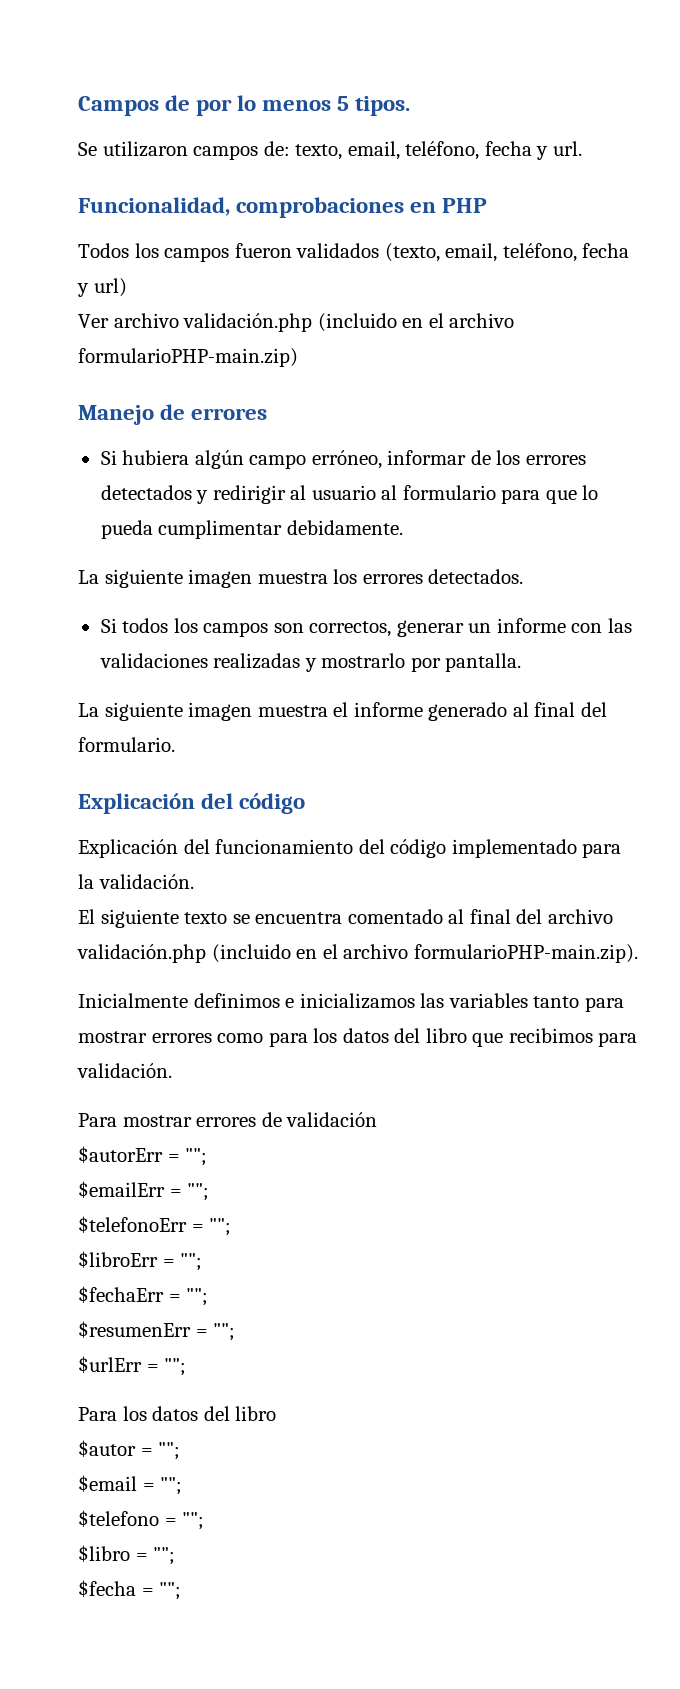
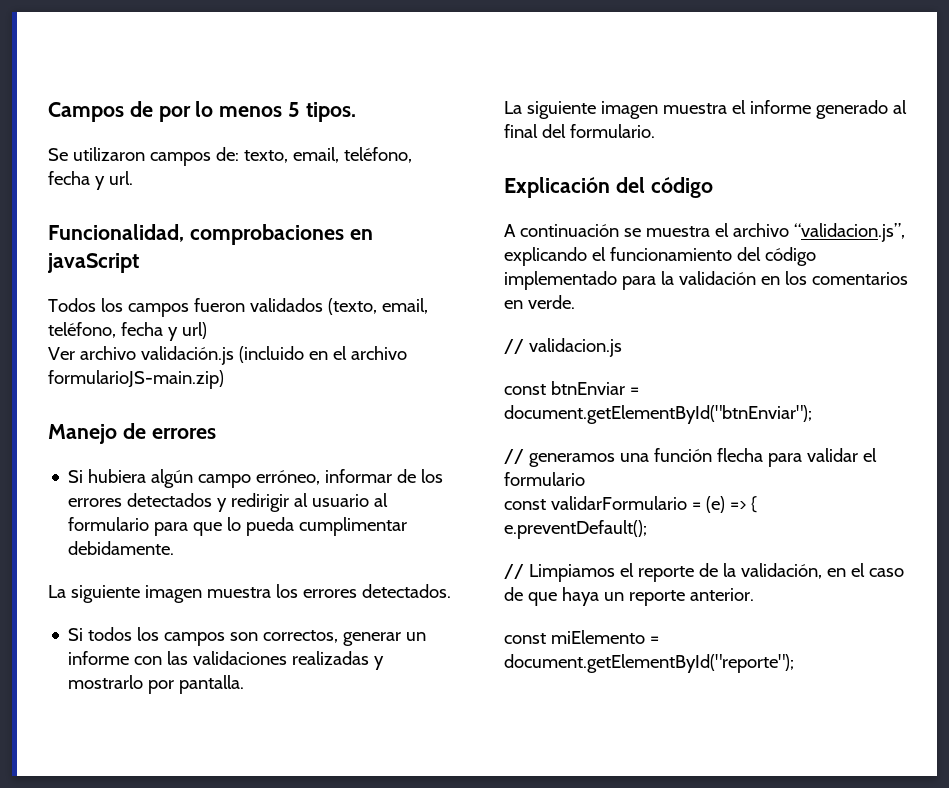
- Funcionalidad, comprobaciones en PHP
+ Funcionalidad, comprobaciones en javaScript
- Ver archivo validación.php (incluido en el archivo formularioPHP-main.zip)
+ Ver archivo validación.js (incluido en el archivo formularioJS-main.zip)
- Explicación del funcionamiento del código implementado para la validación.
- El siguiente texto se encuentra comentado al final del archivo validación.php (incluido en el archivo formularioPHP-main.zip).
- Inicialmente definimos e inicializamos las variables tanto para mostrar errores como para los datos del libro que recibimos para validación.
- Para mostrar errores de validación
- $autorErr = "";
- $emailErr = "";
- $telefonoErr = "";
- $libroErr = "";
- $fechaErr = "";
- $resumenErr = "";
- $urlErr = "";
- Para los datos del libro
- $autor = "";
- $email = "";
- $telefono = "";
- $libro = "";
- $fecha = "";
+ A continuación se muestra el archivo “validacion.js”, explicando el funcionamiento del código implementado para la validación en los comentarios en verde.
+ // validacion.js
+ const btnEnviar = document.getElementById("btnEnviar");
+ // generamos una función flecha para validar el formulario
+ const validarFormulario = (e) => {
+ e.preventDefault();
+ // Limpiamos el reporte de la validación, en el caso de que haya un reporte anterior.
+ const miElemento = document.getElementById("reporte");

